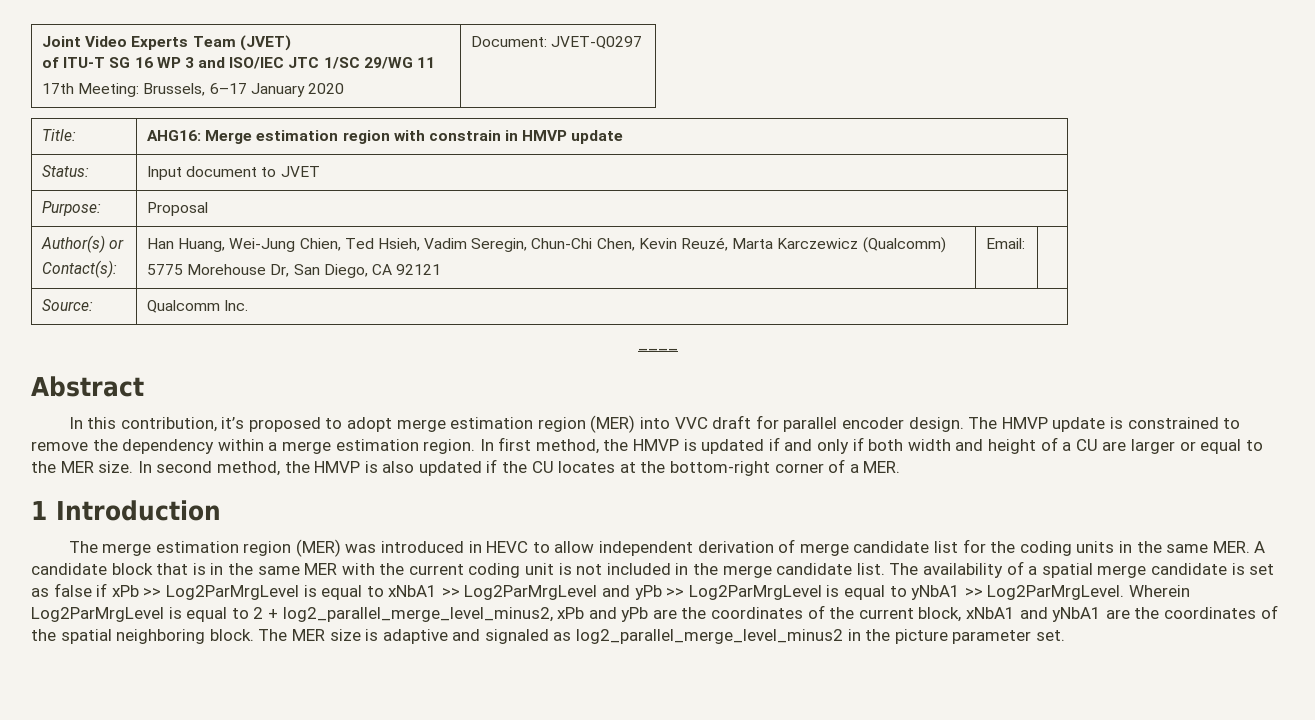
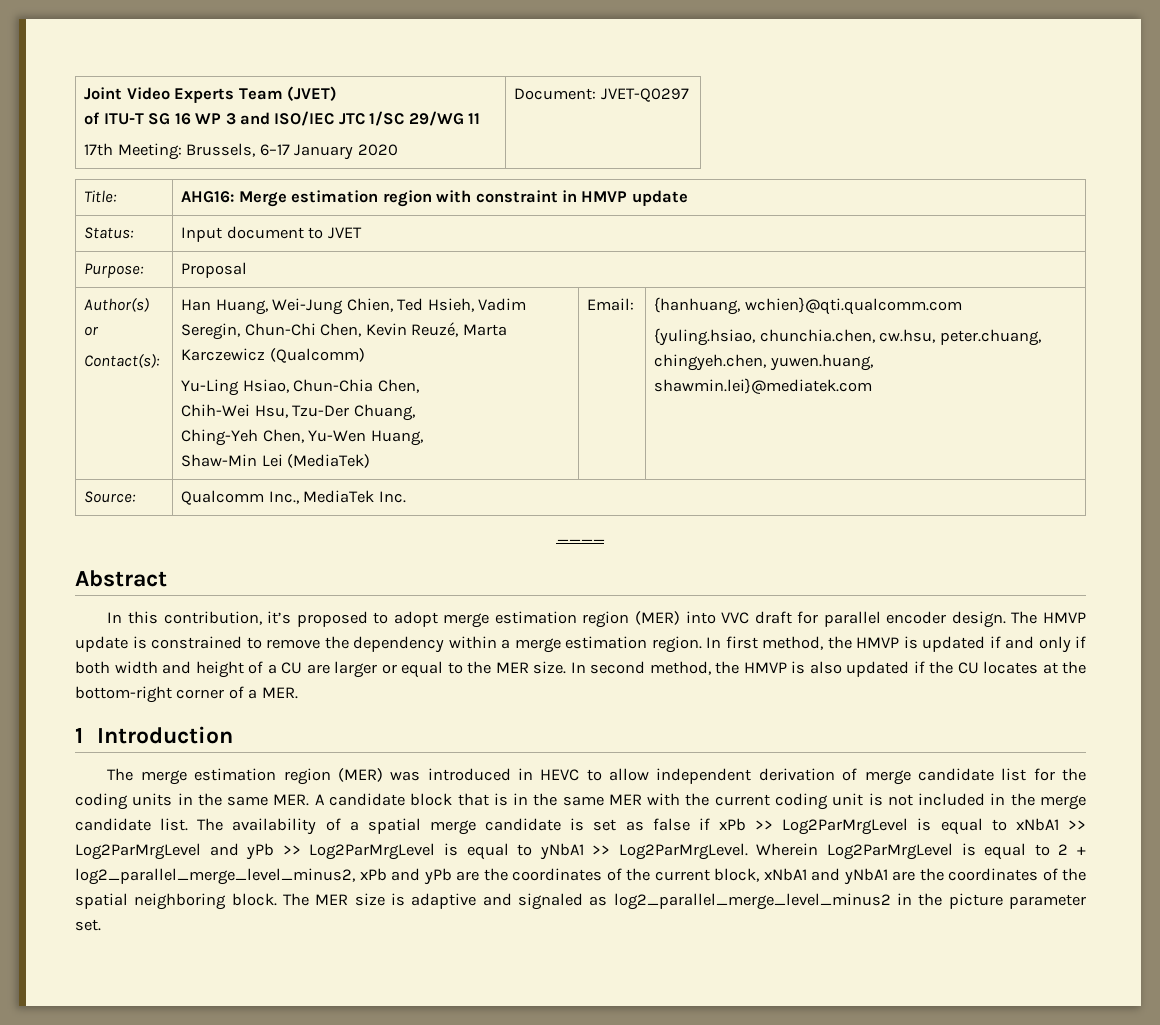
- Title: | AHG16: Merge estimation region with constrain in HMVP update
+ Title: | AHG16: Merge estimation region with constraint in HMVP update
- 5775 Morehouse Dr, San Diego, CA 92121 | Email:
+ Yu-Ling Hsiao, Chun-Chia Chen,
+ Chih-Wei Hsu, Tzu-Der Chuang,
+ Ching-Yeh Chen, Yu-Wen Huang,
+ Shaw-Min Lei (MediaTek) | Email: | {hanhuang, wchien}@qti.qualcomm.com
+ {yuling.hsiao, chunchia.chen, cw.hsu, peter.chuang, chingyeh.chen, yuwen.huang, shawmin.lei}@mediatek.com
- Source: | Qualcomm Inc.
+ Source: | Qualcomm Inc., MediaTek Inc.

